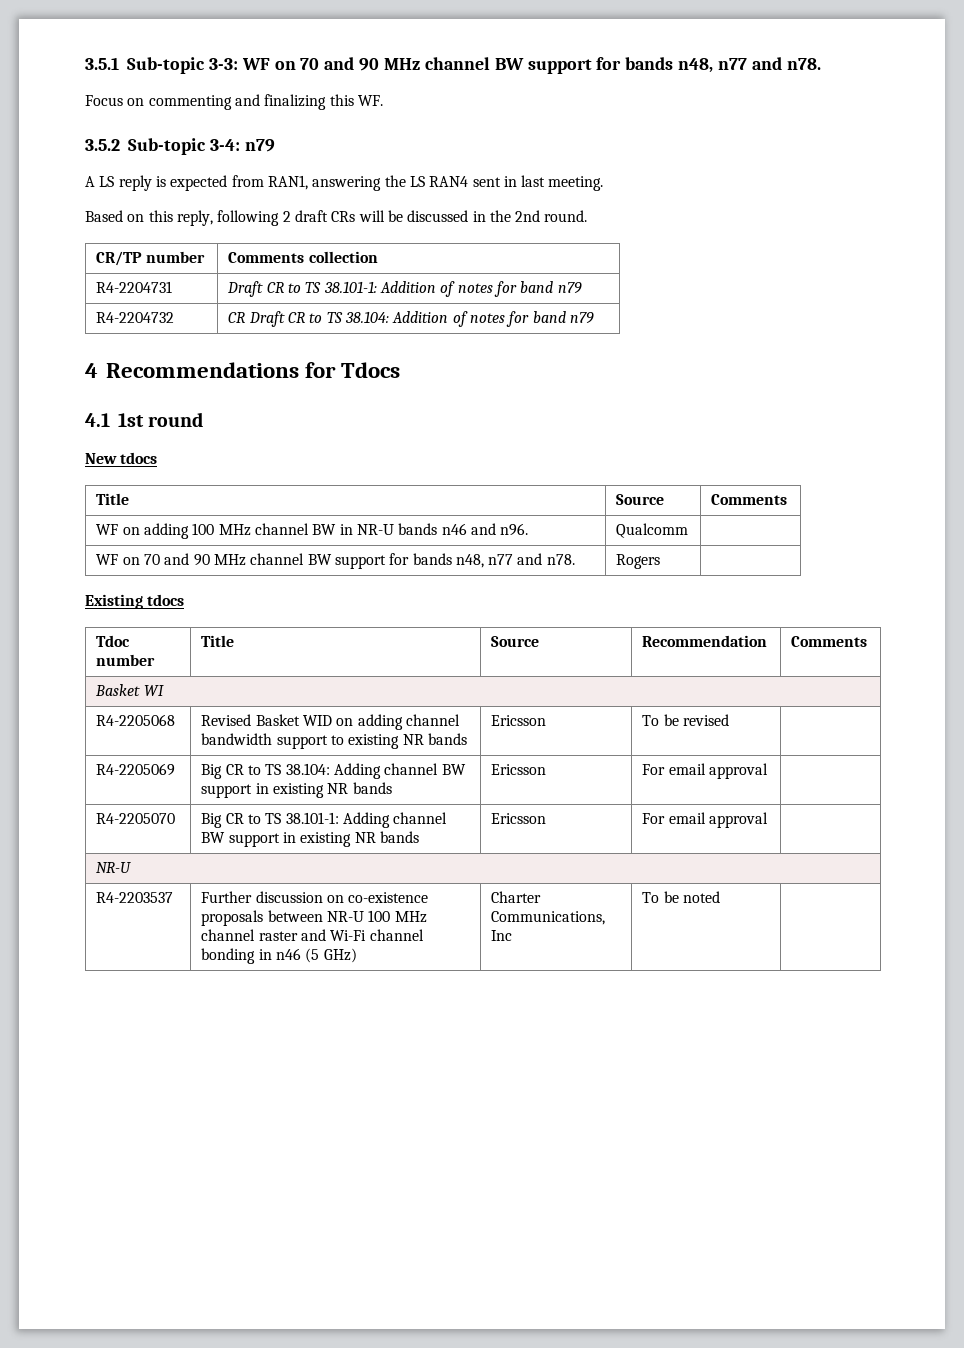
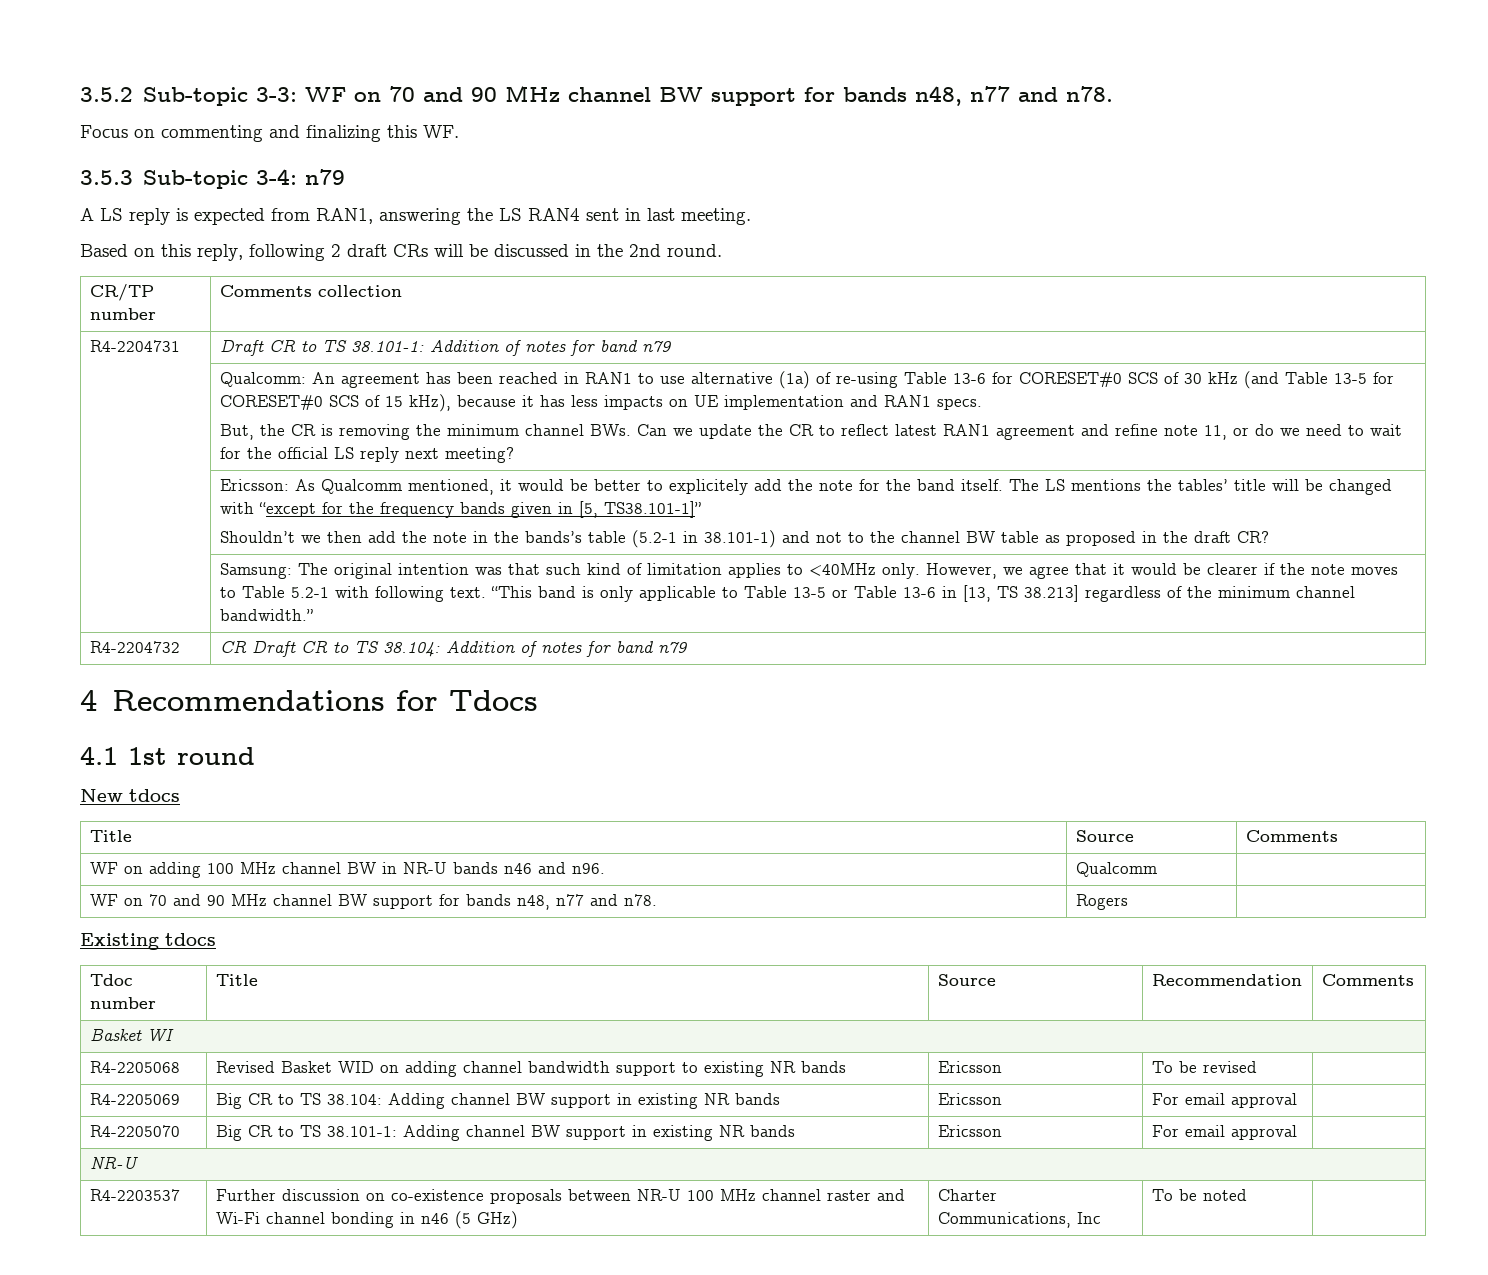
- 3.5.1 Sub-topic 3-3: WF on 70 and 90 MHz channel BW support for bands n48, n77 and n78.
+ 3.5.2 Sub-topic 3-3: WF on 70 and 90 MHz channel BW support for bands n48, n77 and n78.
- 3.5.2 Sub-topic 3-4: n79
+ 3.5.3 Sub-topic 3-4: n79
+ Qualcomm: An agreement has been reached in RAN1 to use alternative (1a) of re-using Table 13-6 for CORESET#0 SCS of 30 kHz (and Table 13-5 for CORESET#0 SCS of 15 kHz), because it has less impacts on UE implementation and RAN1 specs.
+ But, the CR is removing the minimum channel BWs. Can we update the CR to reflect latest RAN1 agreement and refine note 11, or do we need to wait for the official LS reply next meeting?
+ | Ericsson: As Qualcomm mentioned, it would be better to explicitely add the note for the band itself. The LS mentions the tables’ title will be changed with “except for the frequency bands given in [5, TS38.101-1]”
+ Shouldn’t we then add the note in the bands’s table (5.2-1 in 38.101-1) and not to the channel BW table as proposed in the draft CR?
+ | Samsung: The original intention was that such kind of limitation applies to <40MHz only. However, we agree that it would be clearer if the note moves to Table 5.2-1 with following text. “This band is only applicable to Table 13-5 or Table 13-6 in [13, TS 38.213] regardless of the minimum channel bandwidth.”

